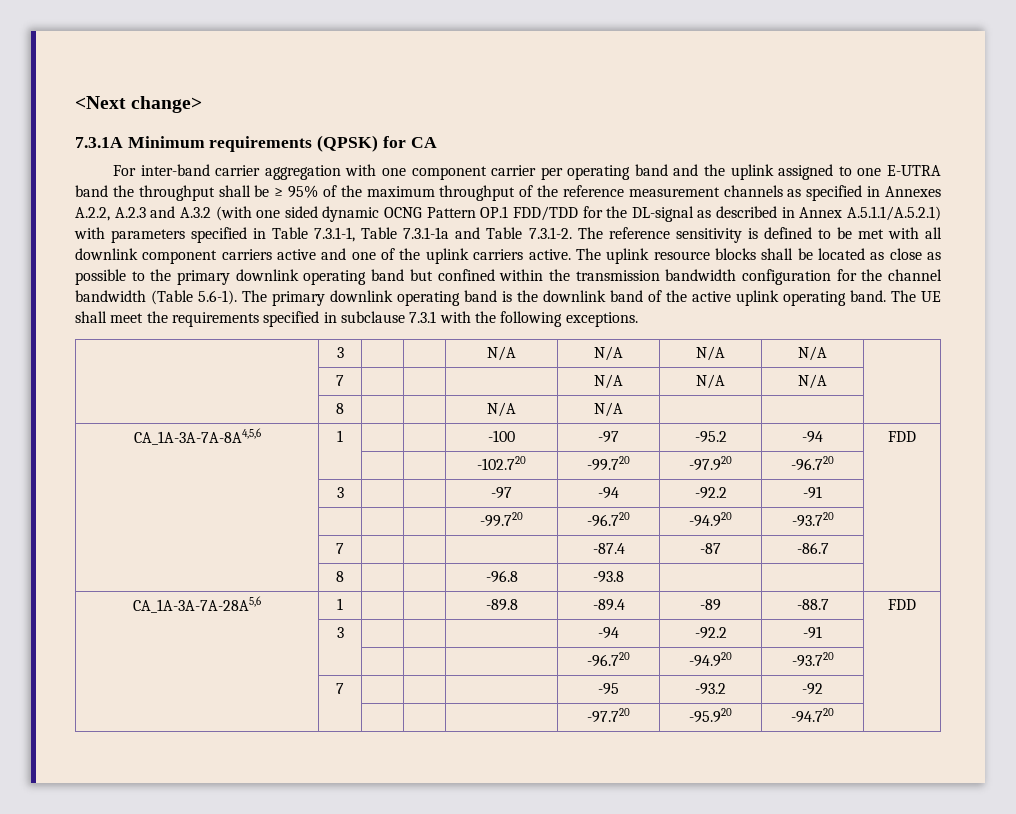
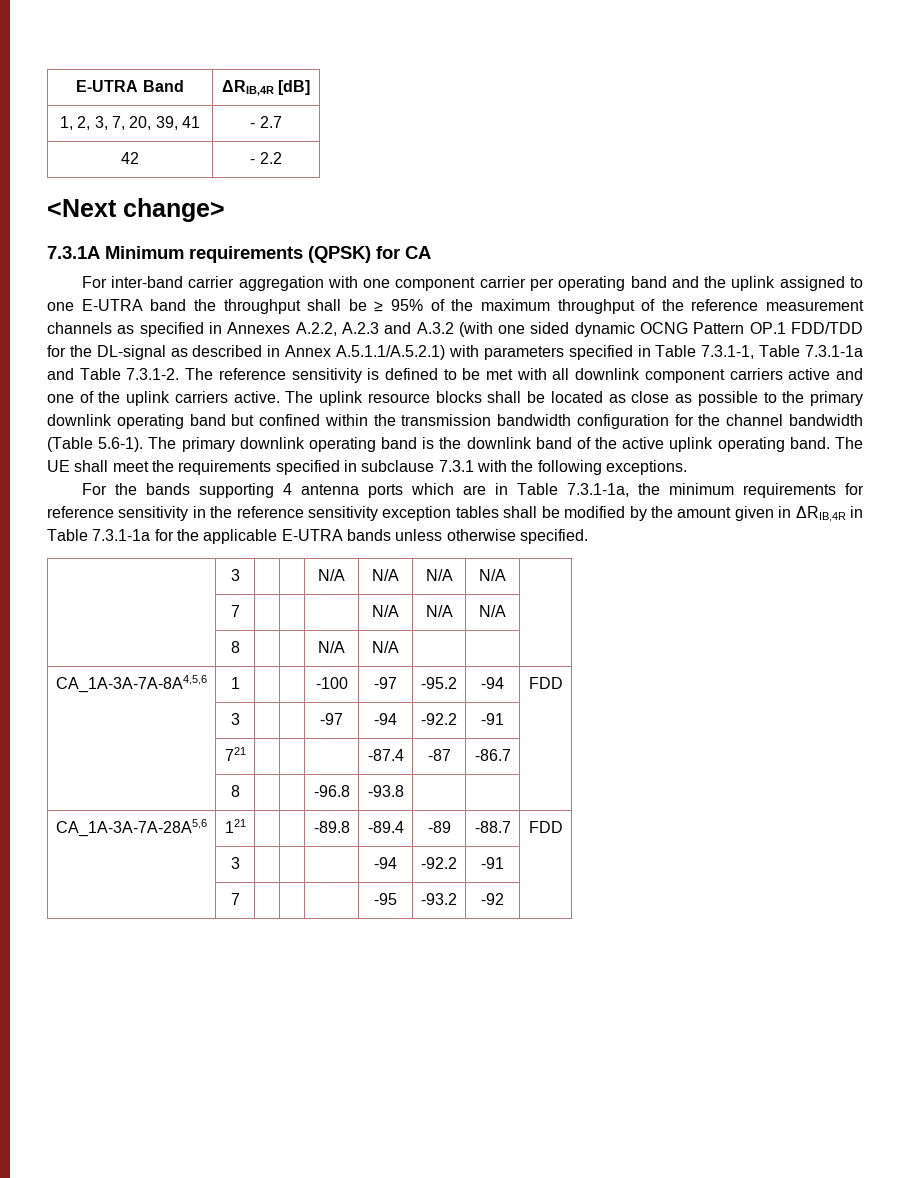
+ E-UTRA Band | ΔRIB,4R [dB]
+ 1, 2, 3, 7, 20, 39, 41 | - 2.7
+ 42 | - 2.2
+ For the bands supporting 4 antenna ports which are in Table 7.3.1-1a, the minimum requirements for reference sensitivity in the reference sensitivity exception tables shall be modified by the amount given in ΔRIB,4R in Table 7.3.1-1a for the applicable E-UTRA bands unless otherwise specified.
- | | | | -102.720 | -99.720 | -97.920 | -96.720 |
- | | | | -99.720 | -96.720 | -94.920 | -93.720 |
- | 7 | | | | -87.4 | -87 | -86.7 |
+ | 721 | | | | -87.4 | -87 | -86.7 |
- CA_1A-3A-7A-28A5,6 | 1 | | | -89.8 | -89.4 | -89 | -88.7 | FDD
+ CA_1A-3A-7A-28A5,6 | 121 | | | -89.8 | -89.4 | -89 | -88.7 | FDD
- | | | | | -96.720 | -94.920 | -93.720 |
- | | | | | -97.720 | -95.920 | -94.720 |

